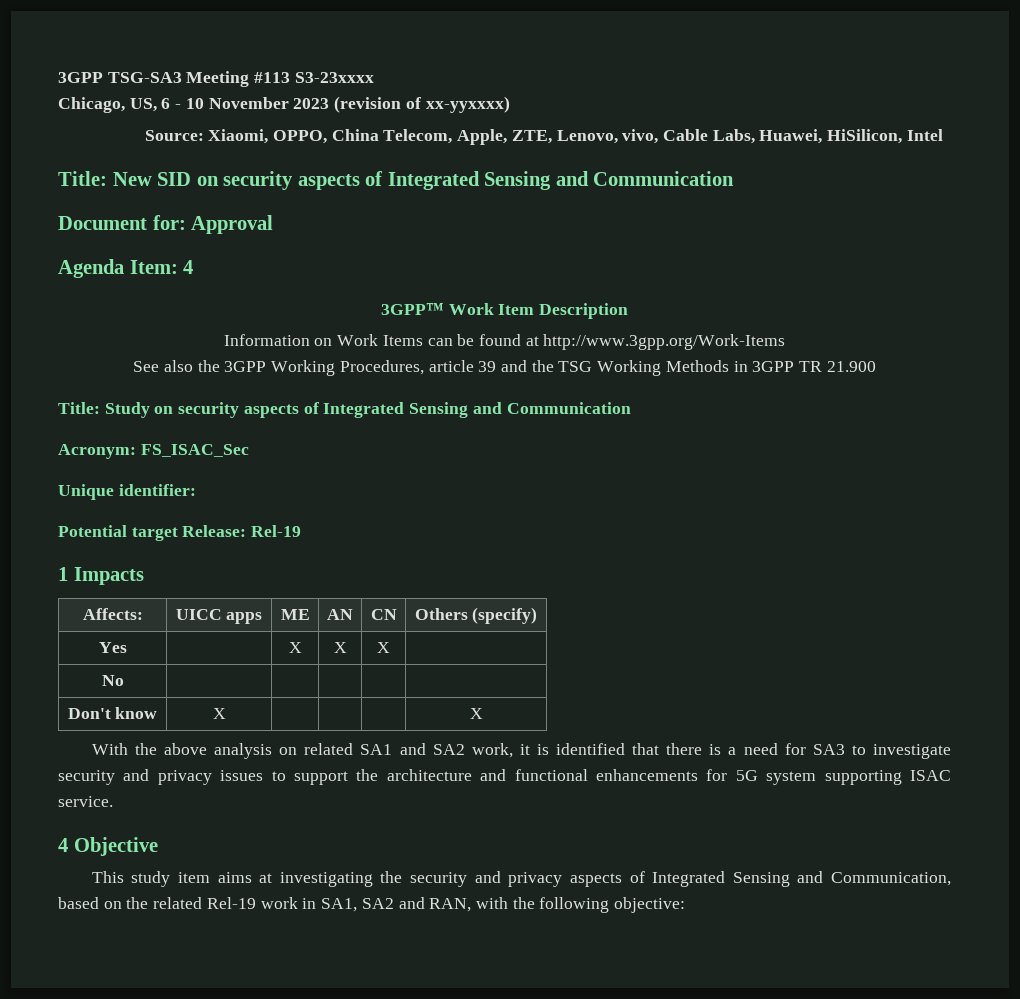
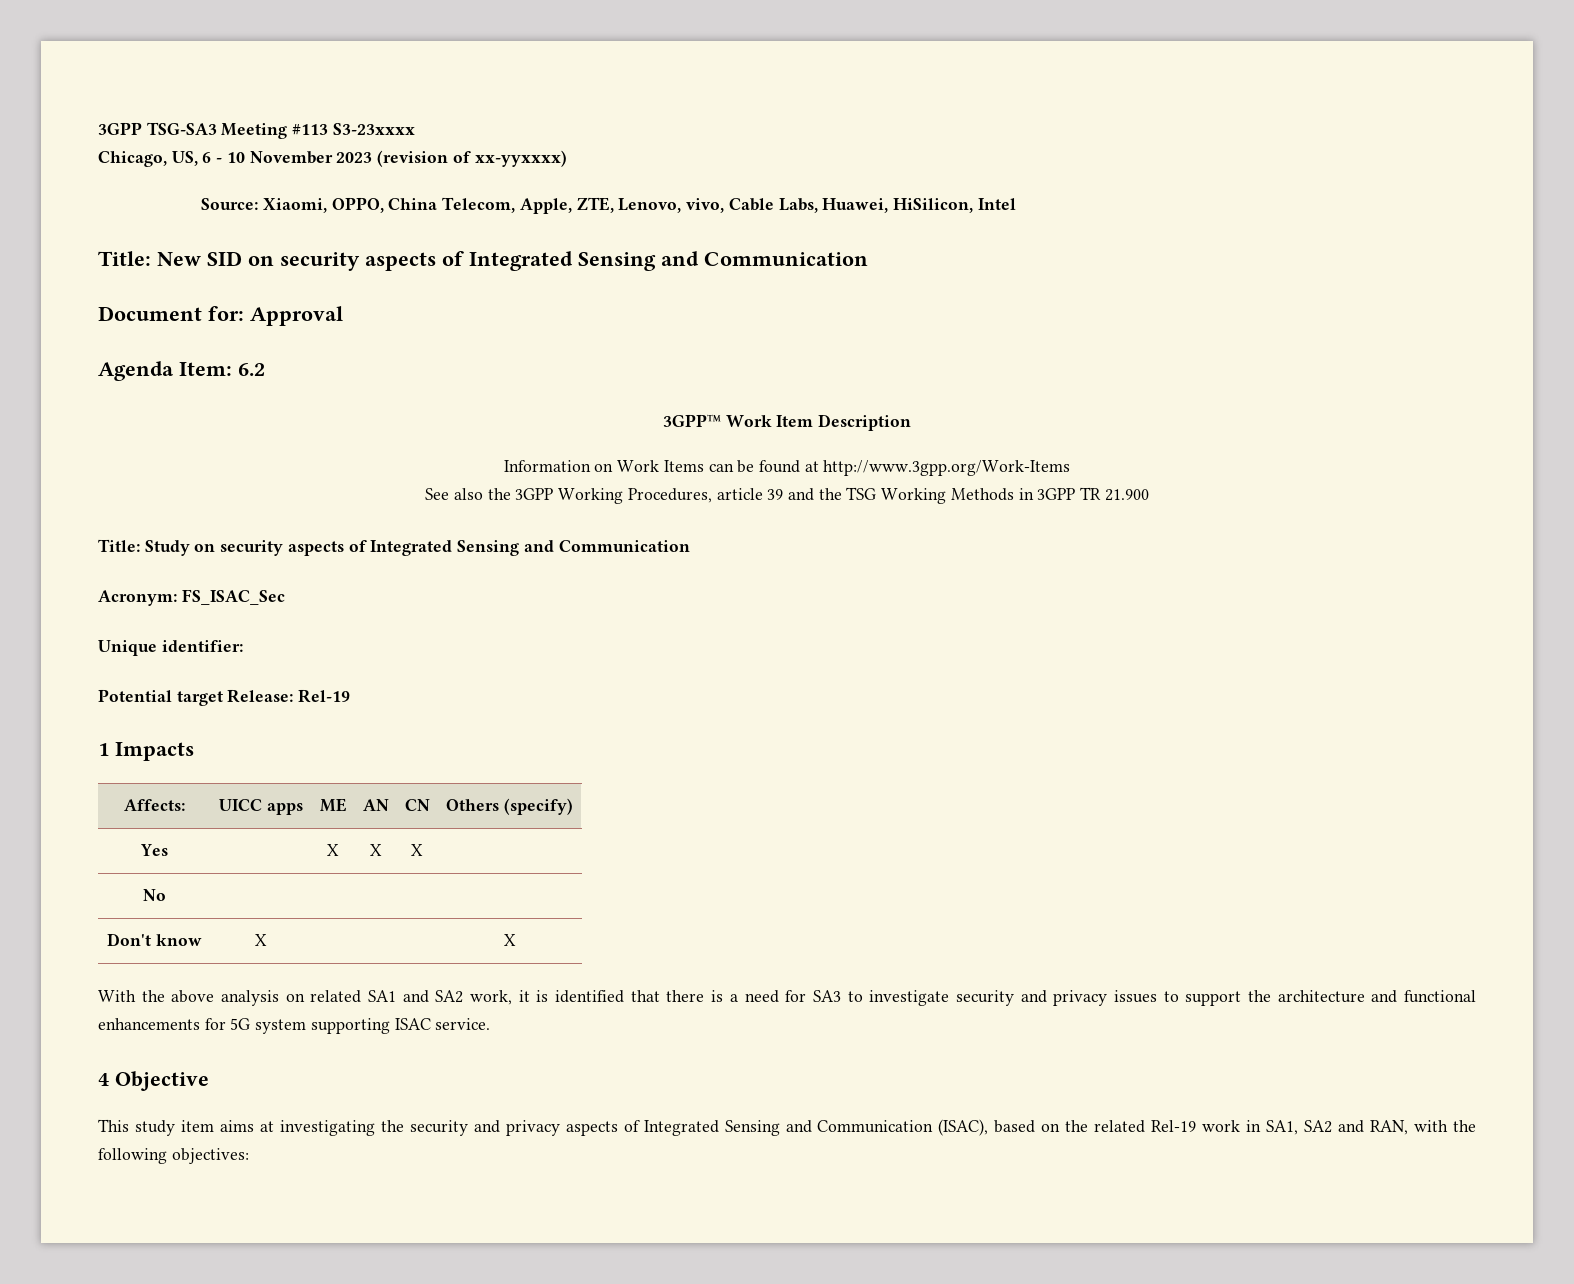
- Agenda Item: 4
+ Agenda Item: 6.2
- This study item aims at investigating the security and privacy aspects of Integrated Sensing and Communication, based on the related Rel-19 work in SA1, SA2 and RAN, with the following objective:
+ This study item aims at investigating the security and privacy aspects of Integrated Sensing and Communication (ISAC), based on the related Rel-19 work in SA1, SA2 and RAN, with the following objectives:

